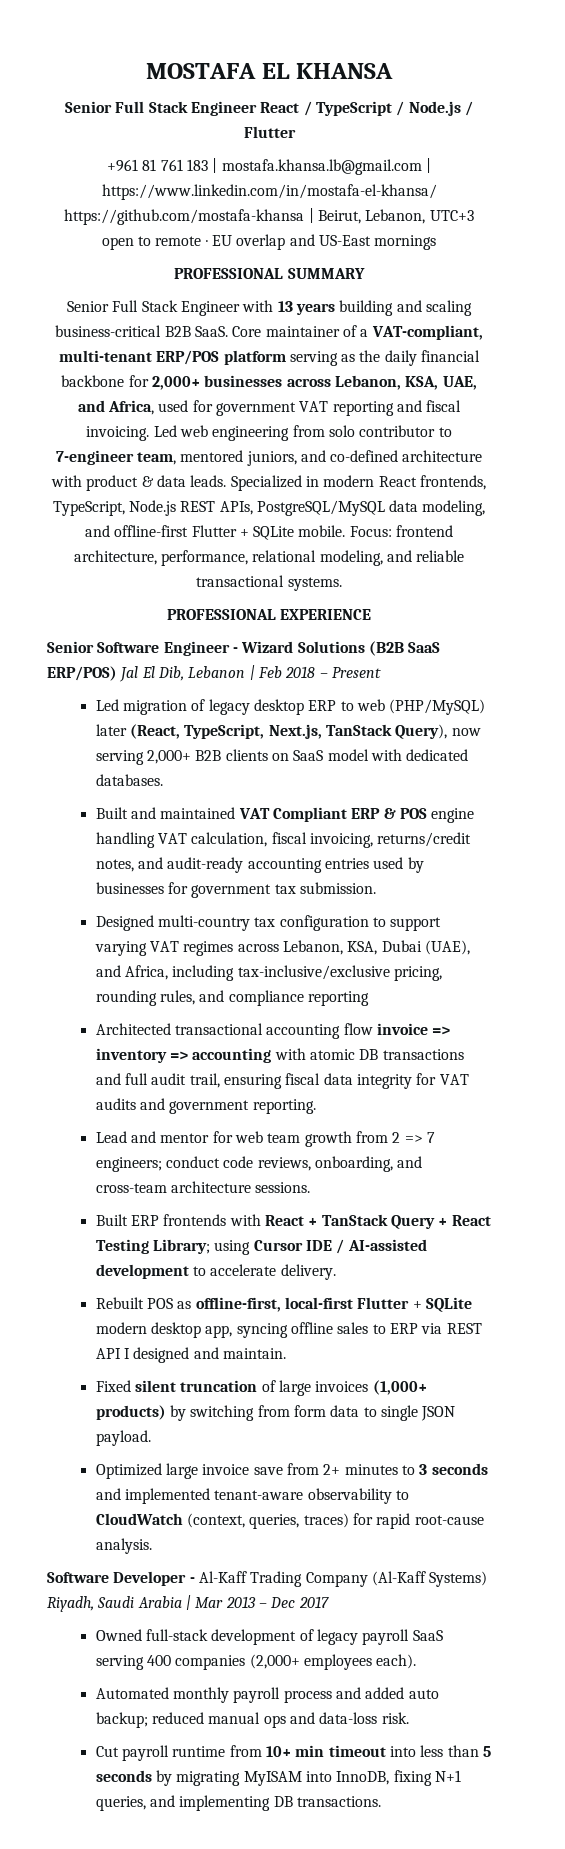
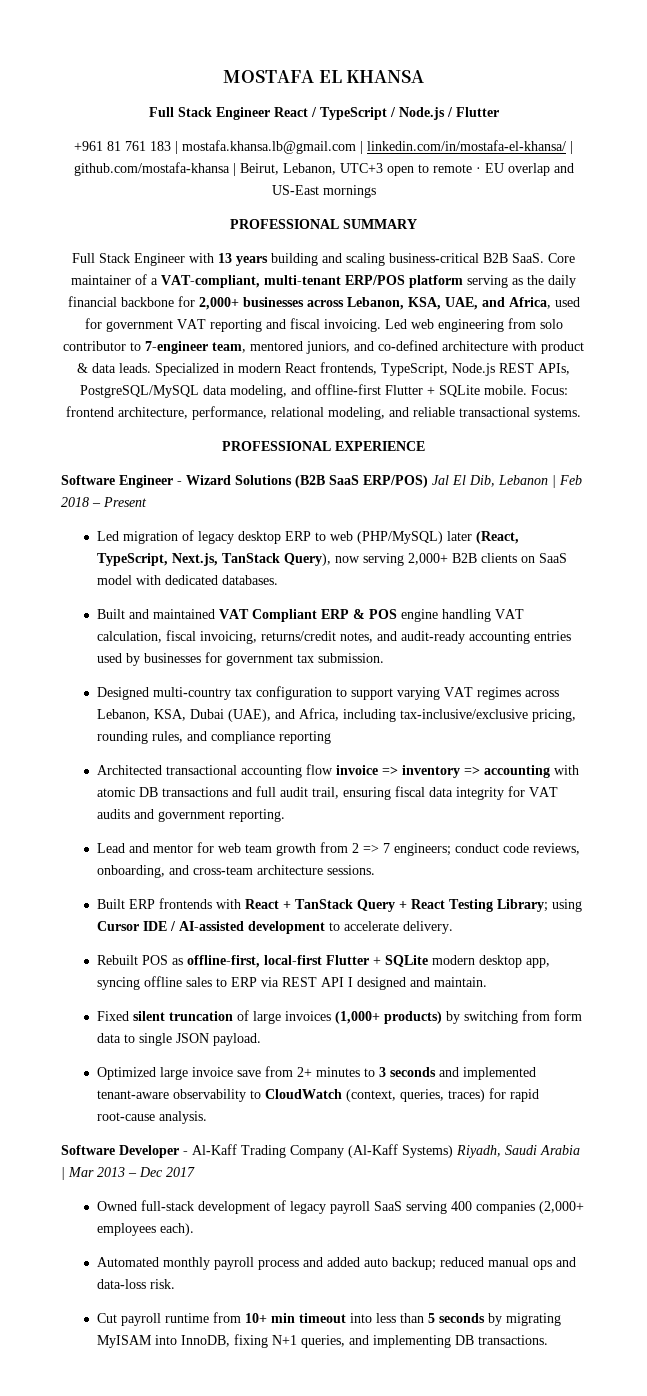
- Senior Full Stack Engineer React / TypeScript / Node.js / Flutter
+ Full Stack Engineer React / TypeScript / Node.js / Flutter
- +961 81 761 183 | mostafa.khansa.lb@gmail.com | https://www.linkedin.com/in/mostafa-el-khansa/ https://github.com/mostafa-khansa | Beirut, Lebanon, UTC+3 open to remote · EU overlap and US-East mornings
+ +961 81 761 183 | mostafa.khansa.lb@gmail.com | linkedin.com/in/mostafa-el-khansa/ | github.com/mostafa-khansa | Beirut, Lebanon, UTC+3 open to remote · EU overlap and US-East mornings
- Senior Full Stack Engineer with 13 years building and scaling business-critical B2B SaaS.
+ Full Stack Engineer with 13 years building and scaling business-critical B2B SaaS.
- Senior Software Engineer - Wizard Solutions (B2B SaaS ERP/POS) Jal El Dib, Lebanon | Feb 2018 – Present
+ Software Engineer - Wizard Solutions (B2B SaaS ERP/POS) Jal El Dib, Lebanon | Feb 2018 – Present

